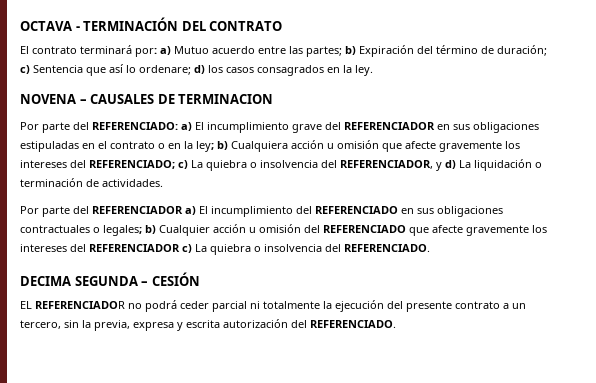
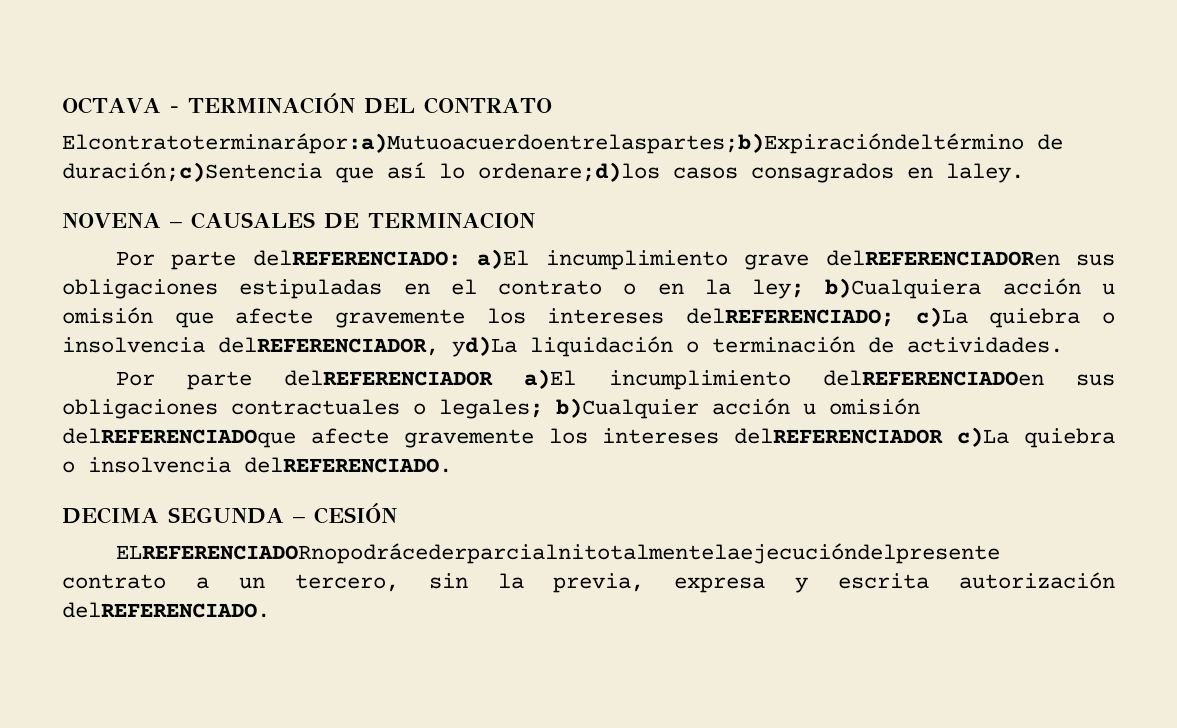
- El contrato terminará por: a) Mutuo acuerdo entre las partes; b) Expiración del término de duración; c) Sentencia que así lo ordenare; d) los casos consagrados en la ley.
+ Elcontratoterminarápor:a)Mutuoacuerdoentrelaspartes;b)Expiracióndeltérmino de duración;c)Sentencia que así lo ordenare;d)los casos consagrados en laley.
- Por parte del REFERENCIADO: a) El incumplimiento grave del REFERENCIADOR en sus obligaciones estipuladas en el contrato o en la ley; b) Cualquiera acción u omisión que afecte gravemente los intereses del REFERENCIADO; c) La quiebra o insolvencia del REFERENCIADOR, y d) La liquidación o terminación de actividades.
+ Por parte delREFERENCIADO: a)El incumplimiento grave delREFERENCIADORen sus obligaciones estipuladas en el contrato o en la ley; b)Cualquiera acción u omisión que afecte gravemente los intereses delREFERENCIADO; c)La quiebra o insolvencia delREFERENCIADOR, yd)La liquidación o terminación de actividades.
- Por parte del REFERENCIADOR a) El incumplimiento del REFERENCIADO en sus obligaciones contractuales o legales; b) Cualquier acción u omisión del REFERENCIADO que afecte gravemente los intereses del REFERENCIADOR c) La quiebra o insolvencia del REFERENCIADO.
+ Por parte delREFERENCIADOR a)El incumplimiento delREFERENCIADOen sus obligaciones contractuales o legales; b)Cualquier acción u omisión delREFERENCIADOque afecte gravemente los intereses delREFERENCIADOR c)La quiebra o insolvencia delREFERENCIADO.
- EL REFERENCIADOR no podrá ceder parcial ni totalmente la ejecución del presente contrato a un tercero, sin la previa, expresa y escrita autorización del REFERENCIADO.
+ ELREFERENCIADORnopodrácederparcialnitotalmentelaejecucióndelpresente contrato a un tercero, sin la previa, expresa y escrita autorización delREFERENCIADO.

